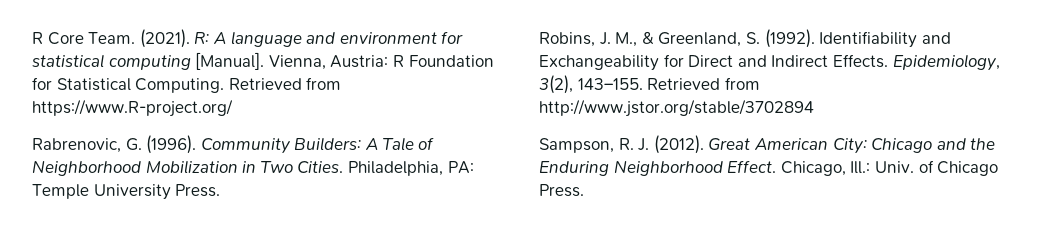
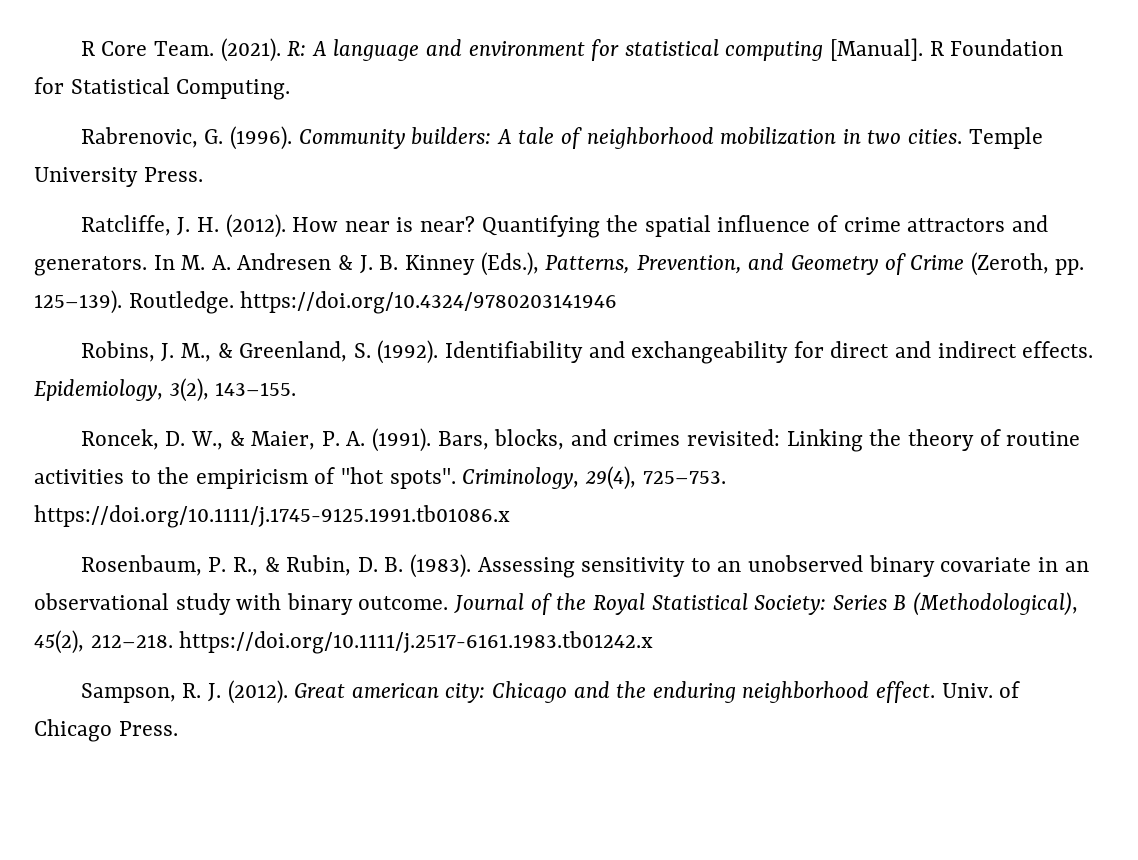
- Vienna, Austria: R Foundation for Statistical Computing. Retrieved from https://www.R-project.org/
+ R Foundation for Statistical Computing.
- Community Builders: A Tale of Neighborhood Mobilization in Two Cities. Philadelphia, PA: Temple University Press.
+ Community builders: A tale of neighborhood mobilization in two cities. Temple University Press.
+ Ratcliffe, J. H. (2012). How near is near? Quantifying the spatial influence of crime attractors and generators. In M. A. Andresen & J. B. Kinney (Eds.), Patterns, Prevention, and Geometry of Crime (Zeroth, pp. 125–139). Routledge. https://doi.org/10.4324/9780203141946
- Identifiability and Exchangeability for Direct and Indirect Effects. Epidemiology, 3(2), 143–155. Retrieved from http://www.jstor.org/stable/3702894
+ Identifiability and exchangeability for direct and indirect effects. Epidemiology, 3(2), 143–155.
+ Roncek, D. W., & Maier, P. A. (1991). Bars, blocks, and crimes revisited: Linking the theory of routine activities to the empiricism of "hot spots". Criminology, 29(4), 725–753. https://doi.org/10.1111/j.1745-9125.1991.tb01086.x
+ Rosenbaum, P. R., & Rubin, D. B. (1983). Assessing sensitivity to an unobserved binary covariate in an observational study with binary outcome. Journal of the Royal Statistical Society: Series B (Methodological), 45(2), 212–218. https://doi.org/10.1111/j.2517-6161.1983.tb01242.x
- Great American City: Chicago and the Enduring Neighborhood Effect. Chicago, Ill.: Univ. of Chicago Press.
+ Great american city: Chicago and the enduring neighborhood effect. Univ. of Chicago Press.

